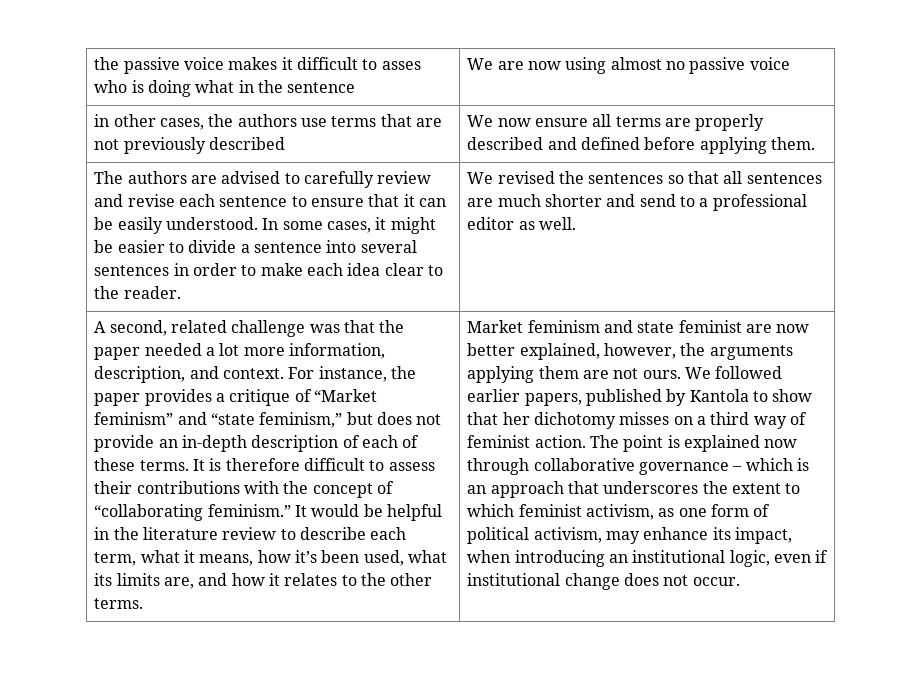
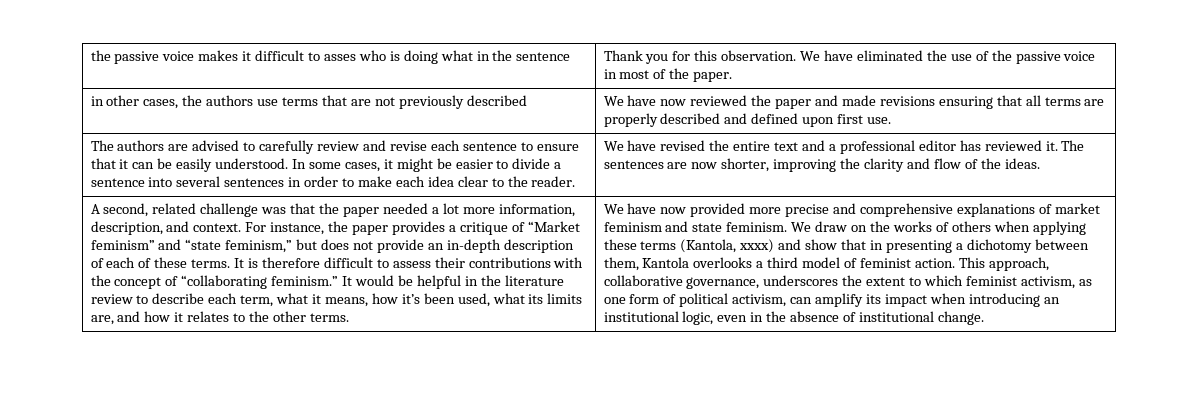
- the passive voice makes it difficult to asses who is doing what in the sentence | We are now using almost no passive voice
+ the passive voice makes it difficult to asses who is doing what in the sentence | Thank you for this observation. We have eliminated the use of the passive voice in most of the paper.
- in other cases, the authors use terms that are not previously described | We now ensure all terms are properly described and defined before applying them.
+ in other cases, the authors use terms that are not previously described | We have now reviewed the paper and made revisions ensuring that all terms are properly described and defined upon first use.
- We revised the sentences so that all sentences are much shorter and send to a professional editor as well.
+ We have revised the entire text and a professional editor has reviewed it. The sentences are now shorter, improving the clarity and flow of the ideas.
- Market feminism and state feminist are now better explained, however, the arguments applying them are not ours. We followed earlier papers, published by Kantola to show that her dichotomy misses on a third way of feminist action.
+ We have now provided more precise and comprehensive explanations of market feminism and state feminism. We draw on the works of others when applying these terms (Kantola, xxxx) and show that in presenting a dichotomy between them, Kantola overlooks a third model of feminist action.
- The point is explained now through collaborative governance – which is an approach that underscores the extent to which feminist activism, as one form of political activism, may enhance its impact, when introducing an institutional logic, even if institutional change does not occur.
+ This approach, collaborative governance, underscores the extent to which feminist activism, as one form of political activism, can amplify its impact when introducing an institutional logic, even in the absence of institutional change.

